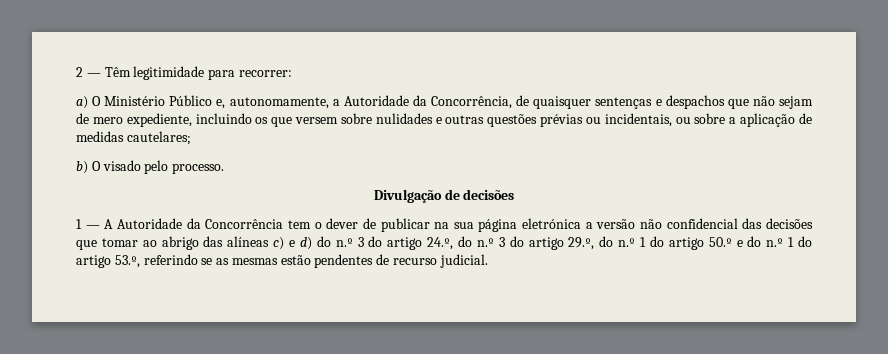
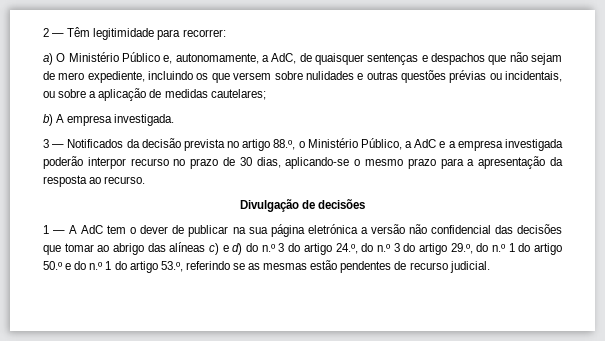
- a) O Ministério Público e, autonomamente, a Autoridade da Concorrência, de quaisquer sentenças e despachos que não sejam de mero expediente, incluindo os que versem sobre nulidades e outras questões prévias ou incidentais, ou sobre a aplicação de medidas cautelares;
+ a) O Ministério Público e, autonomamente, a AdC, de quaisquer sentenças e despachos que não sejam de mero expediente, incluindo os que versem sobre nulidades e outras questões prévias ou incidentais, ou sobre a aplicação de medidas cautelares;
- b) O visado pelo processo.
+ b) A empresa investigada.
+ 3 — Notificados da decisão prevista no artigo 88.º, o Ministério Público, a AdC e a empresa investigada poderão interpor recurso no prazo de 30 dias, aplicando-se o mesmo prazo para a apresentação da resposta ao recurso.
- 1 — A Autoridade da Concorrência tem o dever de publicar na sua página eletrónica a versão não confidencial das decisões que tomar ao abrigo das alíneas c) e d) do n.º 3 do artigo 24.º, do n.º 3 do artigo 29.º, do n.º 1 do artigo 50.º e do n.º 1 do artigo 53.º, referindo se as mesmas estão pendentes de recurso judicial.
+ 1 — A AdC tem o dever de publicar na sua página eletrónica a versão não confidencial das decisões que tomar ao abrigo das alíneas c) e d) do n.º 3 do artigo 24.º, do n.º 3 do artigo 29.º, do n.º 1 do artigo 50.º e do n.º 1 do artigo 53.º, referindo se as mesmas estão pendentes de recurso judicial.

